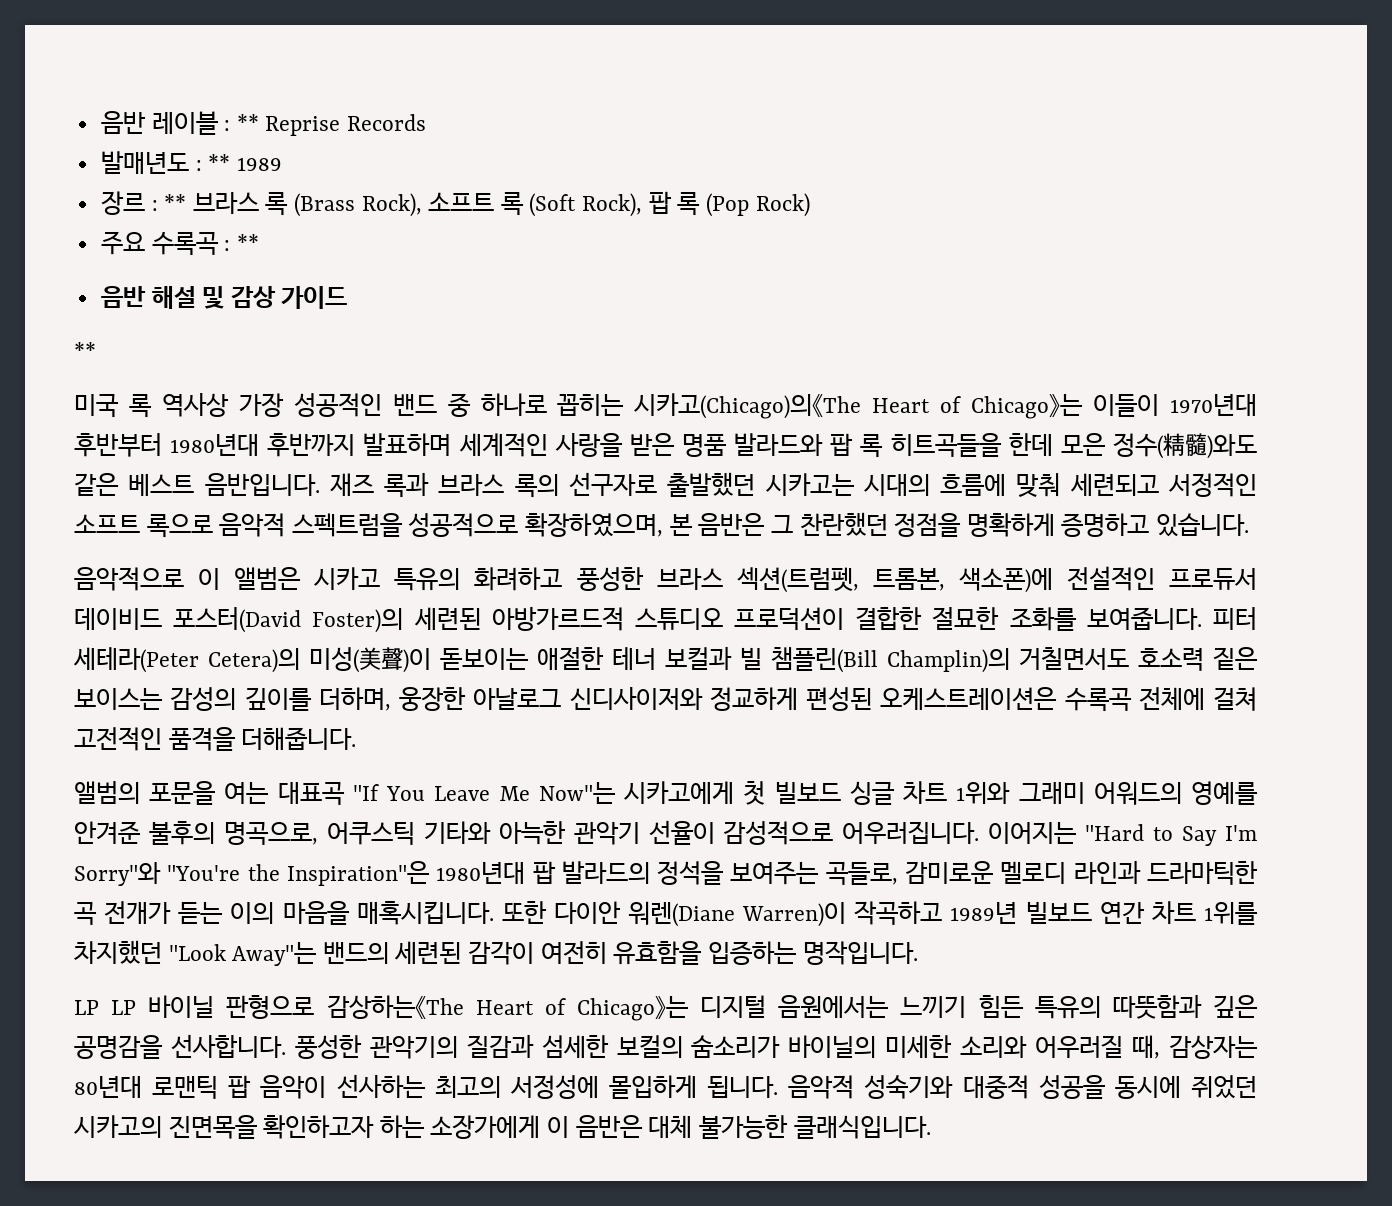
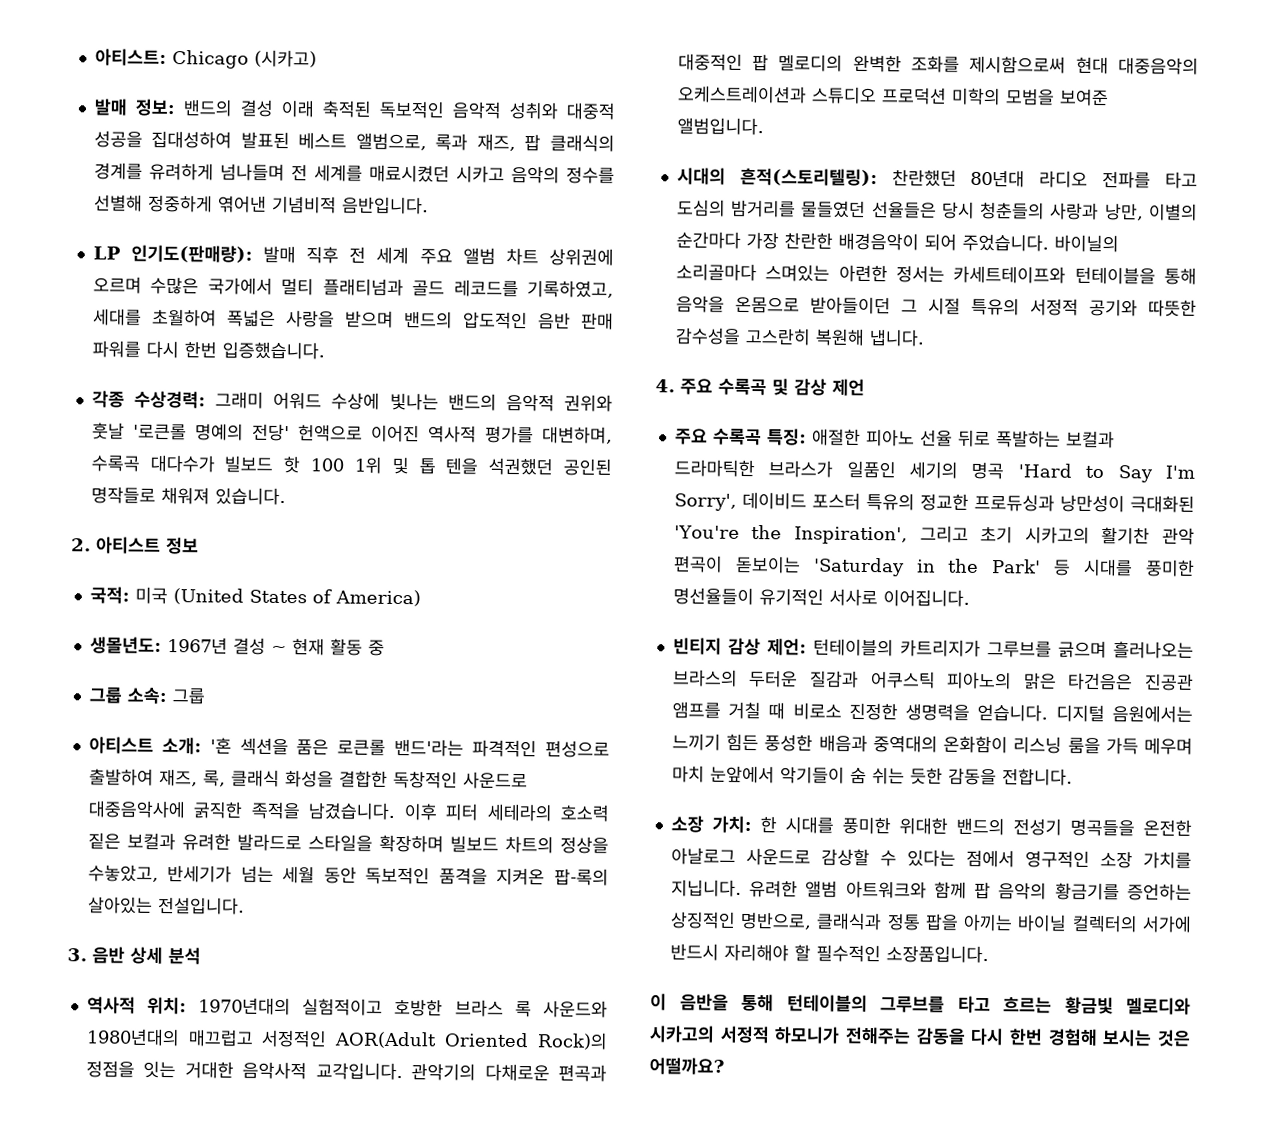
- 음반 레이블 : ** Reprise Records
- 발매년도 : ** 1989
- 장르 : ** 브라스 록 (Brass Rock), 소프트 록 (Soft Rock), 팝 록 (Pop Rock)
- 주요 수록곡 : **
- 음반 해설 및 감상 가이드
- **
- 미국 록 역사상 가장 성공적인 밴드 중 하나로 꼽히는 시카고(Chicago)의《The Heart of Chicago》는 이들이 1970년대 후반부터 1980년대 후반까지 발표하며 세계적인 사랑을 받은 명품 발라드와 팝 록 히트곡들을 한데 모은 정수(精髓)와도 같은 베스트 음반입니다. 재즈 록과 브라스 록의 선구자로 출발했던 시카고는 시대의 흐름에 맞춰 세련되고 서정적인 소프트 록으로 음악적 스펙트럼을 성공적으로 확장하였으며, 본 음반은 그 찬란했던 정점을 명확하게 증명하고 있습니다.
- 음악적으로 이 앨범은 시카고 특유의 화려하고 풍성한 브라스 섹션(트럼펫, 트롬본, 색소폰)에 전설적인 프로듀서 데이비드 포스터(David Foster)의 세련된 아방가르드적 스튜디오 프로덕션이 결합한 절묘한 조화를 보여줍니다. 피터 세테라(Peter Cetera)의 미성(美聲)이 돋보이는 애절한 테너 보컬과 빌 챔플린(Bill Champlin)의 거칠면서도 호소력 짙은 보이스는 감성의 깊이를 더하며, 웅장한 아날로그 신디사이저와 정교하게 편성된 오케스트레이션은 수록곡 전체에 걸쳐 고전적인 품격을 더해줍니다.
- 앨범의 포문을 여는 대표곡 "If You Leave Me Now"는 시카고에게 첫 빌보드 싱글 차트 1위와 그래미 어워드의 영예를 안겨준 불후의 명곡으로, 어쿠스틱 기타와 아늑한 관악기 선율이 감성적으로 어우러집니다. 이어지는 "Hard to Say I'm Sorry"와 "You're the Inspiration"은 1980년대 팝 발라드의 정석을 보여주는 곡들로, 감미로운 멜로디 라인과 드라마틱한 곡 전개가 듣는 이의 마음을 매혹시킵니다. 또한 다이안 워렌(Diane Warren)이 작곡하고 1989년 빌보드 연간 차트 1위를 차지했던 "Look Away"는 밴드의 세련된 감각이 여전히 유효함을 입증하는 명작입니다.
- LP LP 바이닐 판형으로 감상하는《The Heart of Chicago》는 디지털 음원에서는 느끼기 힘든 특유의 따뜻함과 깊은 공명감을 선사합니다. 풍성한 관악기의 질감과 섬세한 보컬의 숨소리가 바이닐의 미세한 소리와 어우러질 때, 감상자는 80년대 로맨틱 팝 음악이 선사하는 최고의 서정성에 몰입하게 됩니다. 음악적 성숙기와 대중적 성공을 동시에 쥐었던 시카고의 진면목을 확인하고자 하는 소장가에게 이 음반은 대체 불가능한 클래식입니다.
+ 아티스트: Chicago (시카고)
+ 발매 정보: 밴드의 결성 이래 축적된 독보적인 음악적 성취와 대중적 성공을 집대성하여 발표된 베스트 앨범으로, 록과 재즈, 팝 클래식의 경계를 유려하게 넘나들며 전 세계를 매료시켰던 시카고 음악의 정수를 선별해 정중하게 엮어낸 기념비적 음반입니다.
+ LP 인기도(판매량): 발매 직후 전 세계 주요 앨범 차트 상위권에 오르며 수많은 국가에서 멀티 플래티넘과 골드 레코드를 기록하였고, 세대를 초월하여 폭넓은 사랑을 받으며 밴드의 압도적인 음반 판매 파워를 다시 한번 입증했습니다.
+ 각종 수상경력: 그래미 어워드 수상에 빛나는 밴드의 음악적 권위와 훗날 '로큰롤 명예의 전당' 헌액으로 이어진 역사적 평가를 대변하며, 수록곡 대다수가 빌보드 핫 100 1위 및 톱 텐을 석권했던 공인된 명작들로 채워져 있습니다.
+ 2. 아티스트 정보
+ 국적: 미국 (United States of America)
+ 생몰년도: 1967년 결성 ~ 현재 활동 중
+ 그룹 소속: 그룹
+ 아티스트 소개: '혼 섹션을 품은 로큰롤 밴드'라는 파격적인 편성으로 출발하여 재즈, 록, 클래식 화성을 결합한 독창적인 사운드로 대중음악사에 굵직한 족적을 남겼습니다. 이후 피터 세테라의 호소력 짙은 보컬과 유려한 발라드로 스타일을 확장하며 빌보드 차트의 정상을 수놓았고, 반세기가 넘는 세월 동안 독보적인 품격을 지켜온 팝-록의 살아있는 전설입니다.
+ 3. 음반 상세 분석
+ 역사적 위치: 1970년대의 실험적이고 호방한 브라스 록 사운드와 1980년대의 매끄럽고 서정적인 AOR(Adult Oriented Rock)의 정점을 잇는 거대한 음악사적 교각입니다. 관악기의 다채로운 편곡과 대중적인 팝 멜로디의 완벽한 조화를 제시함으로써 현대 대중음악의 오케스트레이션과 스튜디오 프로덕션 미학의 모범을 보여준 앨범입니다.
+ 시대의 흔적(스토리텔링): 찬란했던 80년대 라디오 전파를 타고 도심의 밤거리를 물들였던 선율들은 당시 청춘들의 사랑과 낭만, 이별의 순간마다 가장 찬란한 배경음악이 되어 주었습니다. 바이닐의 소리골마다 스며있는 아련한 정서는 카세트테이프와 턴테이블을 통해 음악을 온몸으로 받아들이던 그 시절 특유의 서정적 공기와 따뜻한 감수성을 고스란히 복원해 냅니다.
+ 4. 주요 수록곡 및 감상 제언
+ 주요 수록곡 특징: 애절한 피아노 선율 뒤로 폭발하는 보컬과 드라마틱한 브라스가 일품인 세기의 명곡 'Hard to Say I'm Sorry', 데이비드 포스터 특유의 정교한 프로듀싱과 낭만성이 극대화된 'You're the Inspiration', 그리고 초기 시카고의 활기찬 관악 편곡이 돋보이는 'Saturday in the Park' 등 시대를 풍미한 명선율들이 유기적인 서사로 이어집니다.
+ 빈티지 감상 제언: 턴테이블의 카트리지가 그루브를 긁으며 흘러나오는 브라스의 두터운 질감과 어쿠스틱 피아노의 맑은 타건음은 진공관 앰프를 거칠 때 비로소 진정한 생명력을 얻습니다. 디지털 음원에서는 느끼기 힘든 풍성한 배음과 중역대의 온화함이 리스닝 룸을 가득 메우며 마치 눈앞에서 악기들이 숨 쉬는 듯한 감동을 전합니다.
+ 소장 가치: 한 시대를 풍미한 위대한 밴드의 전성기 명곡들을 온전한 아날로그 사운드로 감상할 수 있다는 점에서 영구적인 소장 가치를 지닙니다. 유려한 앨범 아트워크와 함께 팝 음악의 황금기를 증언하는 상징적인 명반으로, 클래식과 정통 팝을 아끼는 바이닐 컬렉터의 서가에 반드시 자리해야 할 필수적인 소장품입니다.
+ 이 음반을 통해 턴테이블의 그루브를 타고 흐르는 황금빛 멜로디와 시카고의 서정적 하모니가 전해주는 감동을 다시 한번 경험해 보시는 것은 어떨까요?

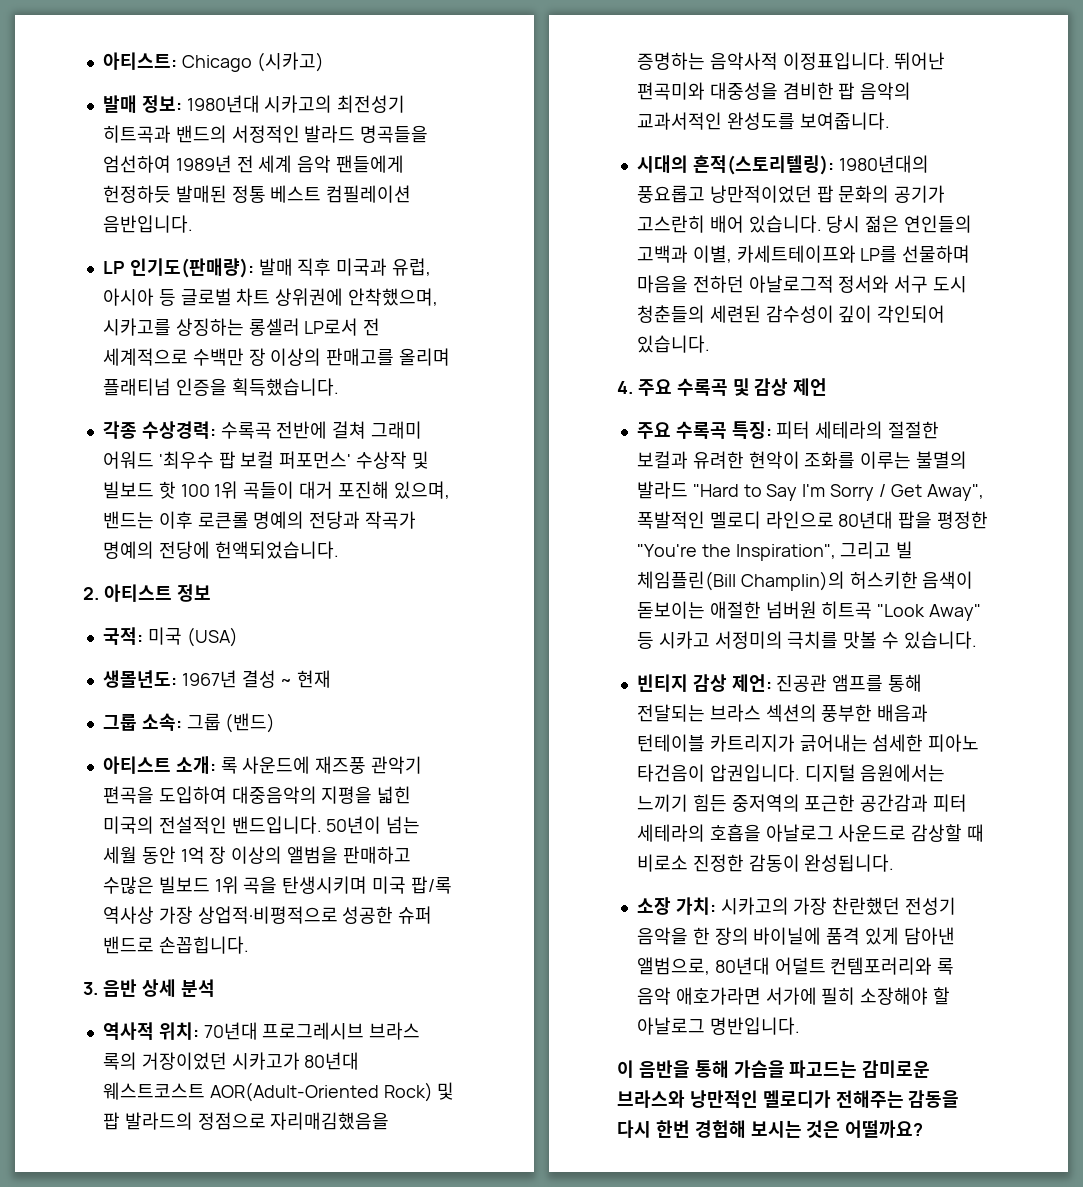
- 발매 정보: 밴드의 결성 이래 축적된 독보적인 음악적 성취와 대중적 성공을 집대성하여 발표된 베스트 앨범으로, 록과 재즈, 팝 클래식의 경계를 유려하게 넘나들며 전 세계를 매료시켰던 시카고 음악의 정수를 선별해 정중하게 엮어낸 기념비적 음반입니다.
+ 발매 정보: 1980년대 시카고의 최전성기 히트곡과 밴드의 서정적인 발라드 명곡들을 엄선하여 1989년 전 세계 음악 팬들에게 헌정하듯 발매된 정통 베스트 컴필레이션 음반입니다.
- LP 인기도(판매량): 발매 직후 전 세계 주요 앨범 차트 상위권에 오르며 수많은 국가에서 멀티 플래티넘과 골드 레코드를 기록하였고, 세대를 초월하여 폭넓은 사랑을 받으며 밴드의 압도적인 음반 판매 파워를 다시 한번 입증했습니다.
- 각종 수상경력: 그래미 어워드 수상에 빛나는 밴드의 음악적 권위와 훗날 '로큰롤 명예의 전당' 헌액으로 이어진 역사적 평가를 대변하며, 수록곡 대다수가 빌보드 핫 100 1위 및 톱 텐을 석권했던 공인된 명작들로 채워져 있습니다.
+ LP 인기도(판매량): 발매 직후 미국과 유럽, 아시아 등 글로벌 차트 상위권에 안착했으며, 시카고를 상징하는 롱셀러 LP로서 전 세계적으로 수백만 장 이상의 판매고를 올리며 플래티넘 인증을 획득했습니다.
+ 각종 수상경력: 수록곡 전반에 걸쳐 그래미 어워드 '최우수 팝 보컬 퍼포먼스' 수상작 및 빌보드 핫 100 1위 곡들이 대거 포진해 있으며, 밴드는 이후 로큰롤 명예의 전당과 작곡가 명예의 전당에 헌액되었습니다.
- 국적: 미국 (United States of America)
+ 국적: 미국 (USA)
- 생몰년도: 1967년 결성 ~ 현재 활동 중
+ 생몰년도: 1967년 결성 ~ 현재
- 그룹 소속: 그룹
+ 그룹 소속: 그룹 (밴드)
- 아티스트 소개: '혼 섹션을 품은 로큰롤 밴드'라는 파격적인 편성으로 출발하여 재즈, 록, 클래식 화성을 결합한 독창적인 사운드로 대중음악사에 굵직한 족적을 남겼습니다. 이후 피터 세테라의 호소력 짙은 보컬과 유려한 발라드로 스타일을 확장하며 빌보드 차트의 정상을 수놓았고, 반세기가 넘는 세월 동안 독보적인 품격을 지켜온 팝-록의 살아있는 전설입니다.
+ 아티스트 소개: 록 사운드에 재즈풍 관악기 편곡을 도입하여 대중음악의 지평을 넓힌 미국의 전설적인 밴드입니다. 50년이 넘는 세월 동안 1억 장 이상의 앨범을 판매하고 수많은 빌보드 1위 곡을 탄생시키며 미국 팝/록 역사상 가장 상업적·비평적으로 성공한 슈퍼 밴드로 손꼽힙니다.
- 역사적 위치: 1970년대의 실험적이고 호방한 브라스 록 사운드와 1980년대의 매끄럽고 서정적인 AOR(Adult Oriented Rock)의 정점을 잇는 거대한 음악사적 교각입니다. 관악기의 다채로운 편곡과 대중적인 팝 멜로디의 완벽한 조화를 제시함으로써 현대 대중음악의 오케스트레이션과 스튜디오 프로덕션 미학의 모범을 보여준 앨범입니다.
- 시대의 흔적(스토리텔링): 찬란했던 80년대 라디오 전파를 타고 도심의 밤거리를 물들였던 선율들은 당시 청춘들의 사랑과 낭만, 이별의 순간마다 가장 찬란한 배경음악이 되어 주었습니다. 바이닐의 소리골마다 스며있는 아련한 정서는 카세트테이프와 턴테이블을 통해 음악을 온몸으로 받아들이던 그 시절 특유의 서정적 공기와 따뜻한 감수성을 고스란히 복원해 냅니다.
+ 역사적 위치: 70년대 프로그레시브 브라스 록의 거장이었던 시카고가 80년대 웨스트코스트 AOR(Adult-Oriented Rock) 및 팝 발라드의 정점으로 자리매김했음을 증명하는 음악사적 이정표입니다. 뛰어난 편곡미와 대중성을 겸비한 팝 음악의 교과서적인 완성도를 보여줍니다.
+ 시대의 흔적(스토리텔링): 1980년대의 풍요롭고 낭만적이었던 팝 문화의 공기가 고스란히 배어 있습니다. 당시 젊은 연인들의 고백과 이별, 카세트테이프와 LP를 선물하며 마음을 전하던 아날로그적 정서와 서구 도시 청춘들의 세련된 감수성이 깊이 각인되어 있습니다.
- 주요 수록곡 특징: 애절한 피아노 선율 뒤로 폭발하는 보컬과 드라마틱한 브라스가 일품인 세기의 명곡 'Hard to Say I'm Sorry', 데이비드 포스터 특유의 정교한 프로듀싱과 낭만성이 극대화된 'You're the Inspiration', 그리고 초기 시카고의 활기찬 관악 편곡이 돋보이는 'Saturday in the Park' 등 시대를 풍미한 명선율들이 유기적인 서사로 이어집니다.
- 빈티지 감상 제언: 턴테이블의 카트리지가 그루브를 긁으며 흘러나오는 브라스의 두터운 질감과 어쿠스틱 피아노의 맑은 타건음은 진공관 앰프를 거칠 때 비로소 진정한 생명력을 얻습니다. 디지털 음원에서는 느끼기 힘든 풍성한 배음과 중역대의 온화함이 리스닝 룸을 가득 메우며 마치 눈앞에서 악기들이 숨 쉬는 듯한 감동을 전합니다.
- 소장 가치: 한 시대를 풍미한 위대한 밴드의 전성기 명곡들을 온전한 아날로그 사운드로 감상할 수 있다는 점에서 영구적인 소장 가치를 지닙니다. 유려한 앨범 아트워크와 함께 팝 음악의 황금기를 증언하는 상징적인 명반으로, 클래식과 정통 팝을 아끼는 바이닐 컬렉터의 서가에 반드시 자리해야 할 필수적인 소장품입니다.
- 이 음반을 통해 턴테이블의 그루브를 타고 흐르는 황금빛 멜로디와 시카고의 서정적 하모니가 전해주는 감동을 다시 한번 경험해 보시는 것은 어떨까요?
+ 주요 수록곡 특징: 피터 세테라의 절절한 보컬과 유려한 현악이 조화를 이루는 불멸의 발라드 "Hard to Say I'm Sorry / Get Away", 폭발적인 멜로디 라인으로 80년대 팝을 평정한 "You're the Inspiration", 그리고 빌 체임플린(Bill Champlin)의 허스키한 음색이 돋보이는 애절한 넘버원 히트곡 "Look Away" 등 시카고 서정미의 극치를 맛볼 수 있습니다.
+ 빈티지 감상 제언: 진공관 앰프를 통해 전달되는 브라스 섹션의 풍부한 배음과 턴테이블 카트리지가 긁어내는 섬세한 피아노 타건음이 압권입니다. 디지털 음원에서는 느끼기 힘든 중저역의 포근한 공간감과 피터 세테라의 호흡을 아날로그 사운드로 감상할 때 비로소 진정한 감동이 완성됩니다.
+ 소장 가치: 시카고의 가장 찬란했던 전성기 음악을 한 장의 바이닐에 품격 있게 담아낸 앨범으로, 80년대 어덜트 컨템포러리와 록 음악 애호가라면 서가에 필히 소장해야 할 아날로그 명반입니다.
+ 이 음반을 통해 가슴을 파고드는 감미로운 브라스와 낭만적인 멜로디가 전해주는 감동을 다시 한번 경험해 보시는 것은 어떨까요?

